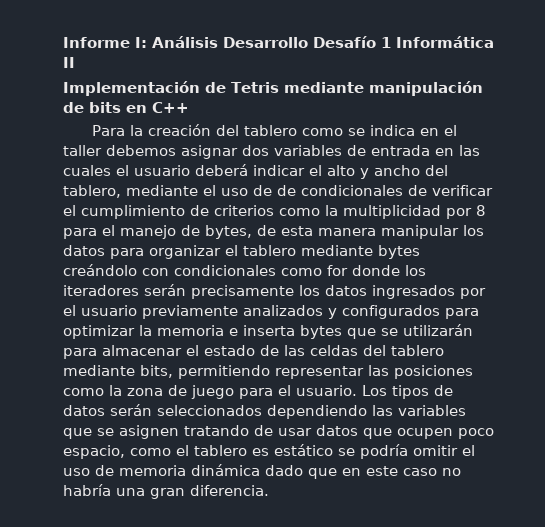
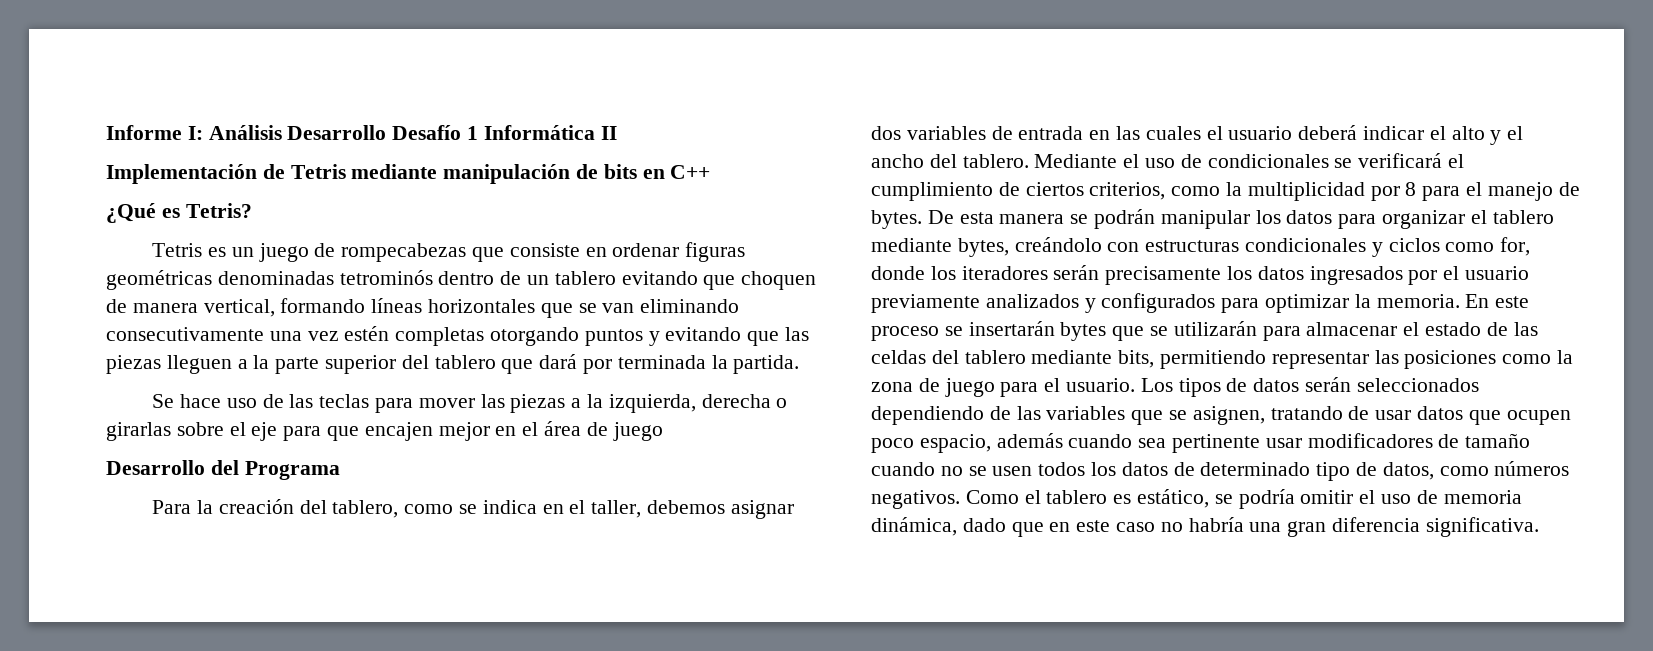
+ ¿Qué es Tetris?
+ Tetris es un juego de rompecabezas que consiste en ordenar figuras geométricas denominadas tetrominós dentro de un tablero evitando que choquen de manera vertical, formando líneas horizontales que se van eliminando consecutivamente una vez estén completas otorgando puntos y evitando que las piezas lleguen a la parte superior del tablero que dará por terminada la partida.
+ Se hace uso de las teclas para mover las piezas a la izquierda, derecha o girarlas sobre el eje para que encajen mejor en el área de juego
+ Desarrollo del Programa
- Para la creación del tablero como se indica en el taller debemos asignar dos variables de entrada en las cuales el usuario deberá indicar el alto y ancho del tablero, mediante el uso de de condicionales de verificar el cumplimiento de criterios como la multiplicidad por 8 para el manejo de bytes, de esta manera manipular los datos para organizar el tablero mediante bytes creándolo con condicionales como for donde los iteradores serán precisamente los datos ingresados por el usuario previamente analizados y configurados para optimizar la memoria e inserta bytes que se utilizarán para almacenar el estado de las celdas del tablero mediante bits, permitiendo representar las posiciones como la zona de juego para el usuario.
+ Para la creación del tablero, como se indica en el taller, debemos asignar dos variables de entrada en las cuales el usuario deberá indicar el alto y el ancho del tablero. Mediante el uso de condicionales se verificará el cumplimiento de ciertos criterios, como la multiplicidad por 8 para el manejo de bytes. De esta manera se podrán manipular los datos para organizar el tablero mediante bytes, creándolo con estructuras condicionales y ciclos como for, donde los iteradores serán precisamente los datos ingresados por el usuario previamente analizados y configurados para optimizar la memoria. En este proceso se insertarán bytes que se utilizarán para almacenar el estado de las celdas del tablero mediante bits, permitiendo representar las posiciones como la zona de juego para el usuario.
- Los tipos de datos serán seleccionados dependiendo las variables que se asignen tratando de usar datos que ocupen poco espacio, como el tablero es estático se podría omitir el uso de memoria dinámica dado que en este caso no habría una gran diferencia.
+ Los tipos de datos serán seleccionados dependiendo de las variables que se asignen, tratando de usar datos que ocupen poco espacio, además cuando sea pertinente usar modificadores de tamaño cuando no se usen todos los datos de determinado tipo de datos, como números negativos. Como el tablero es estático, se podría omitir el uso de memoria dinámica, dado que en este caso no habría una gran diferencia significativa.

